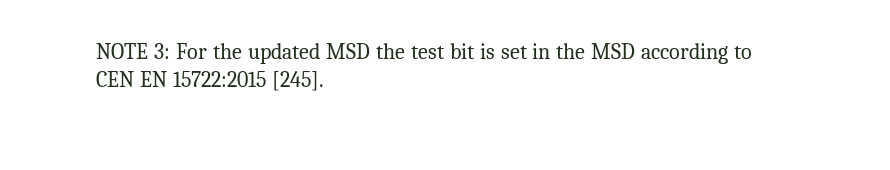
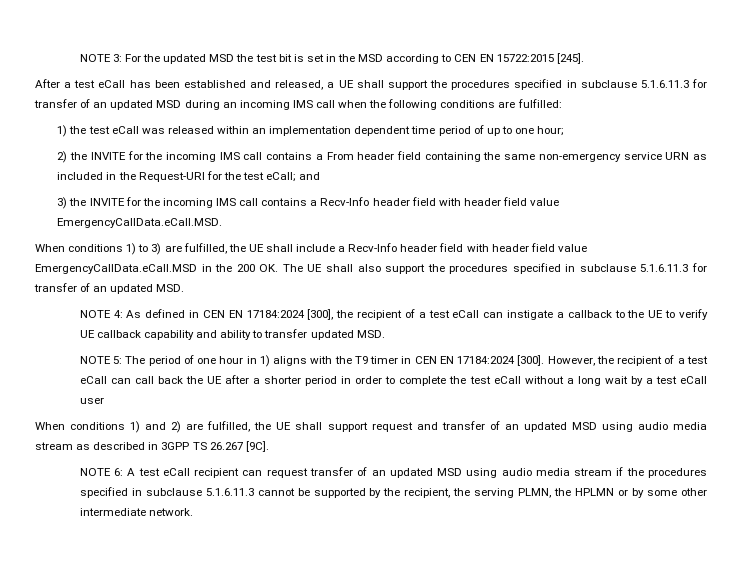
+ After a test eCall has been established and released, a UE shall support the procedures specified in subclause 5.1.6.11.3 for transfer of an updated MSD during an incoming IMS call when the following conditions are fulfilled:
+ 1) the test eCall was released within an implementation dependent time period of up to one hour;
+ 2) the INVITE for the incoming IMS call contains a From header field containing the same non-emergency service URN as included in the Request-URI for the test eCall; and
+ 3) the INVITE for the incoming IMS call contains a Recv-Info header field with header field value EmergencyCallData.eCall.MSD.
+ When conditions 1) to 3) are fulfilled, the UE shall include a Recv-Info header field with header field value EmergencyCallData.eCall.MSD in the 200 OK. The UE shall also support the procedures specified in subclause 5.1.6.11.3 for transfer of an updated MSD.
+ NOTE 4: As defined in CEN EN 17184:2024 [300], the recipient of a test eCall can instigate a callback to the UE to verify UE callback capability and ability to transfer updated MSD.
+ NOTE 5: The period of one hour in 1) aligns with the T9 timer in CEN EN 17184:2024 [300]. However, the recipient of a test eCall can call back the UE after a shorter period in order to complete the test eCall without a long wait by a test eCall user
+ When conditions 1) and 2) are fulfilled, the UE shall support request and transfer of an updated MSD using audio media stream as described in 3GPP TS 26.267 [9C].
+ NOTE 6: A test eCall recipient can request transfer of an updated MSD using audio media stream if the procedures specified in subclause 5.1.6.11.3 cannot be supported by the recipient, the serving PLMN, the HPLMN or by some other intermediate network.

